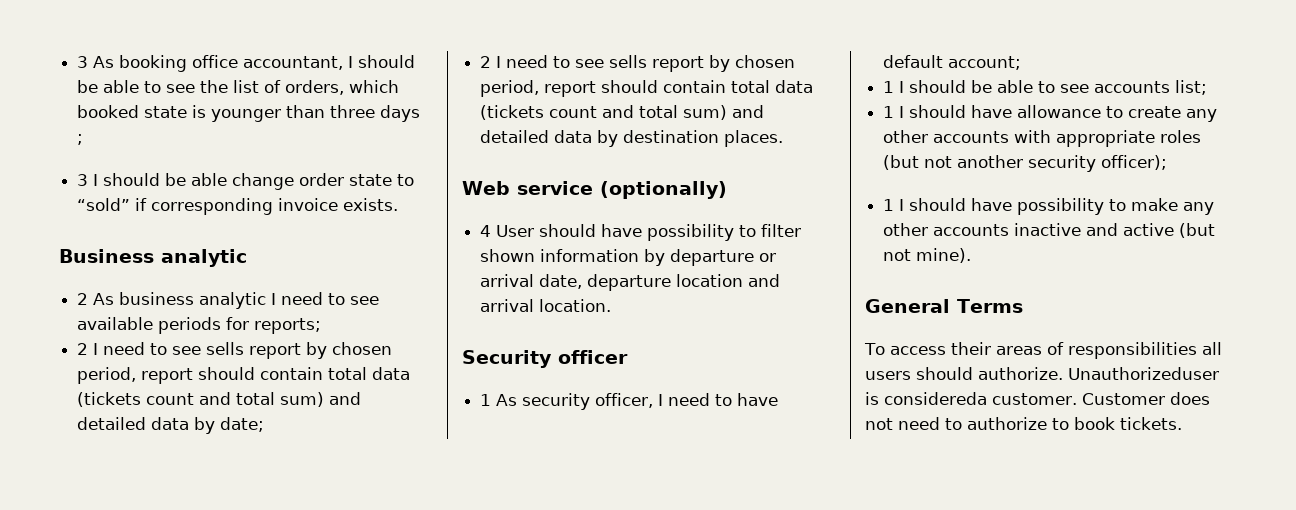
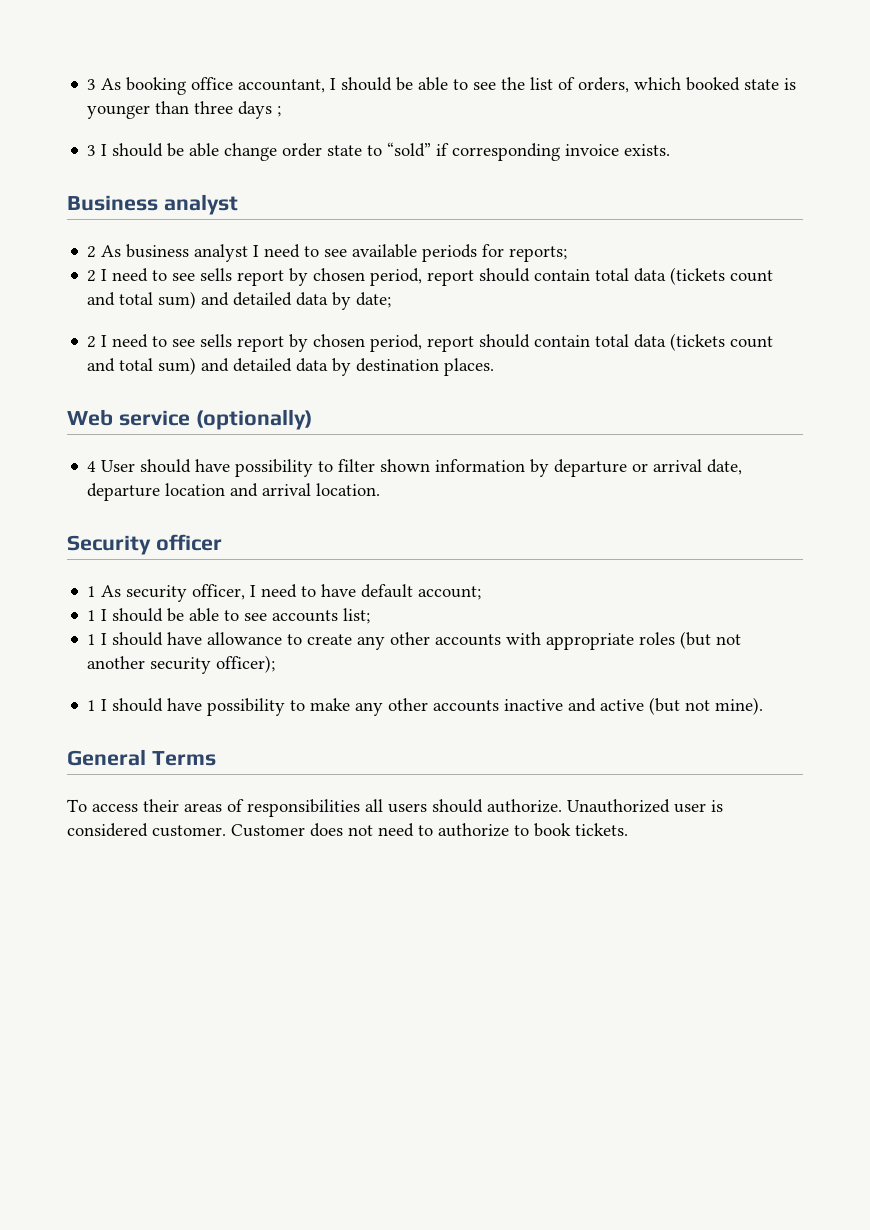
- Business analytic
+ Business analyst
- 2 As business analytic I need to see available periods for reports;
+ 2 As business analyst I need to see available periods for reports;
- Unauthorizeduser is considereda customer.
+ Unauthorized user is considered customer.

